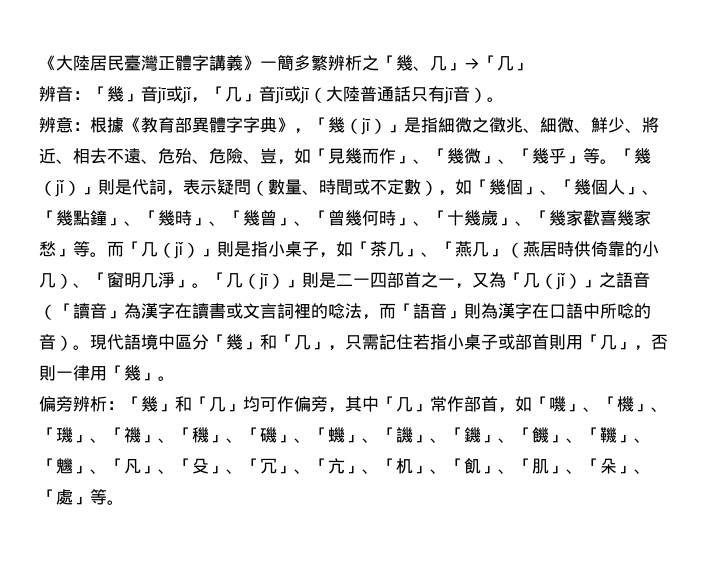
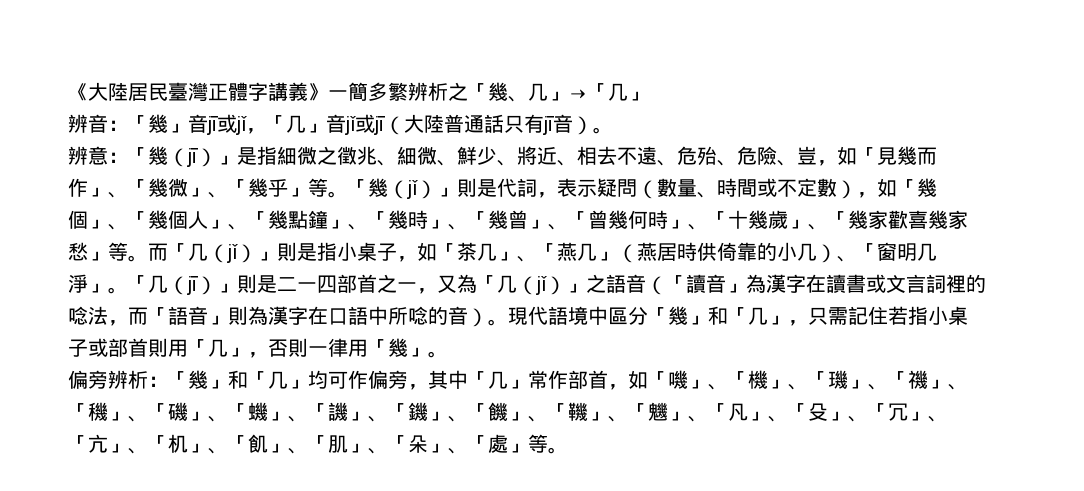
- 辨意：根據《教育部異體字字典》，「幾（jī）」是指細微之徵兆、細微、鮮少、將近、相去不遠、危殆、危險、豈，如「見幾而作」、「幾微」、「幾乎」等。
+ 辨意：「幾（jī）」是指細微之徵兆、細微、鮮少、將近、相去不遠、危殆、危險、豈，如「見幾而作」、「幾微」、「幾乎」等。

